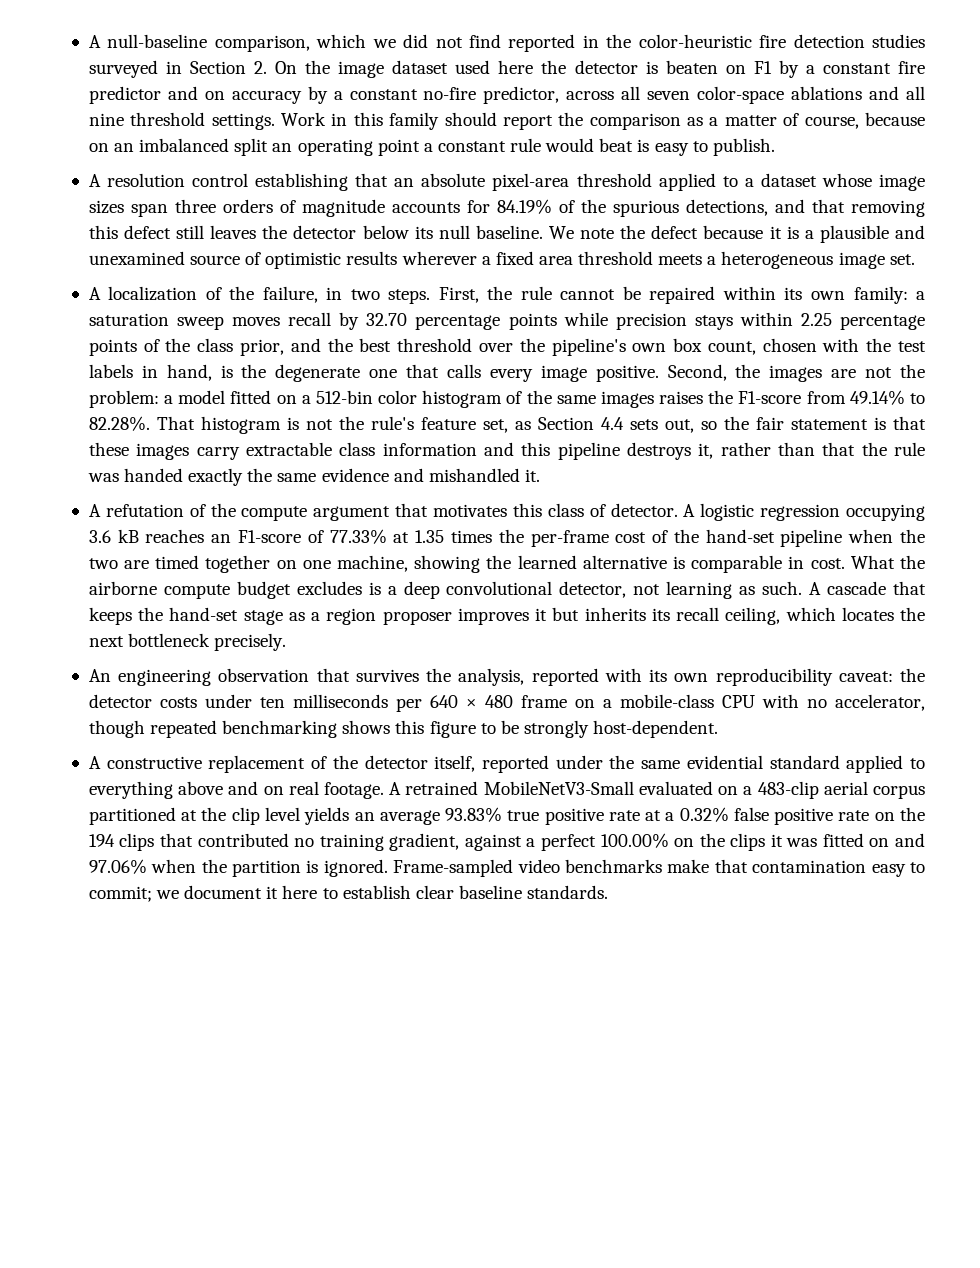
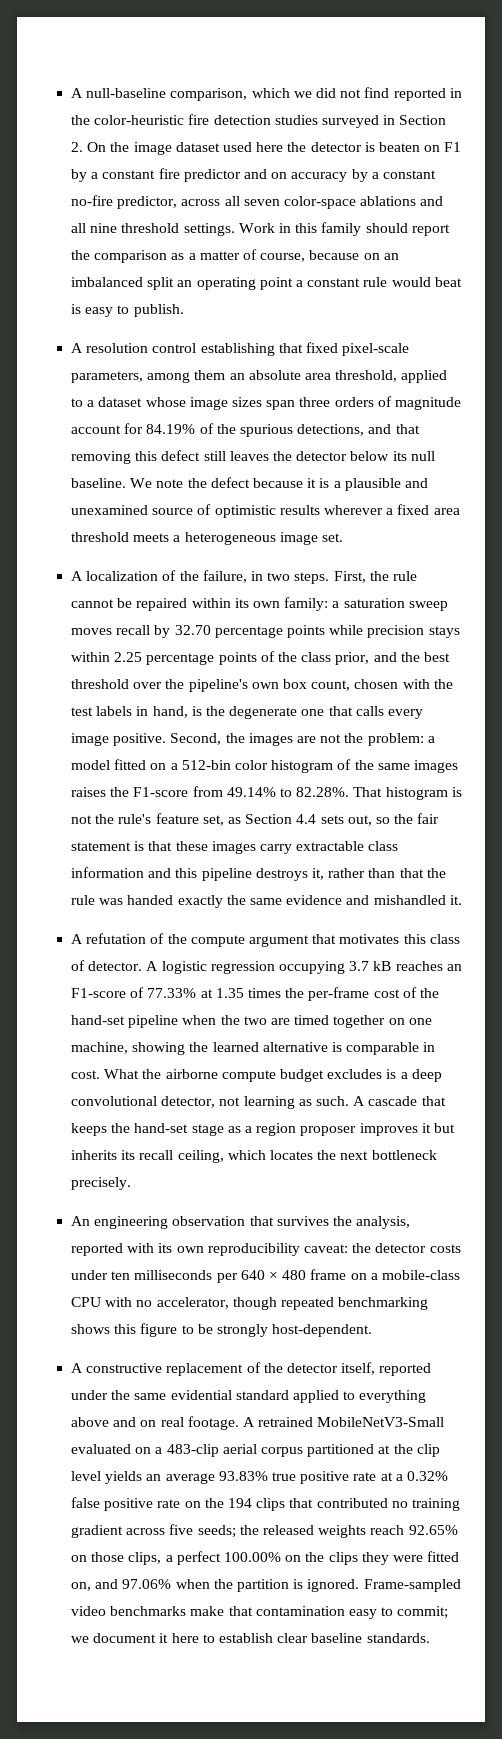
- A resolution control establishing that an absolute pixel-area threshold applied to a dataset whose image sizes span three orders of magnitude accounts for 84.19% of the spurious detections, and that removing this defect still leaves the detector below its null baseline.
+ A resolution control establishing that fixed pixel-scale parameters, among them an absolute area threshold, applied to a dataset whose image sizes span three orders of magnitude account for 84.19% of the spurious detections, and that removing this defect still leaves the detector below its null baseline.
- A logistic regression occupying 3.6 kB reaches an F1-score of 77.33% at 1.35 times the per-frame cost of the hand-set pipeline when the two are timed together on one machine, showing the learned alternative is comparable in cost.
+ A logistic regression occupying 3.7 kB reaches an F1-score of 77.33% at 1.35 times the per-frame cost of the hand-set pipeline when the two are timed together on one machine, showing the learned alternative is comparable in cost.
- A retrained MobileNetV3-Small evaluated on a 483-clip aerial corpus partitioned at the clip level yields an average 93.83% true positive rate at a 0.32% false positive rate on the 194 clips that contributed no training gradient, against a perfect 100.00% on the clips it was fitted on and 97.06% when the partition is ignored.
+ A retrained MobileNetV3-Small evaluated on a 483-clip aerial corpus partitioned at the clip level yields an average 93.83% true positive rate at a 0.32% false positive rate on the 194 clips that contributed no training gradient across five seeds; the released weights reach 92.65% on those clips, a perfect 100.00% on the clips they were fitted on, and 97.06% when the partition is ignored.

